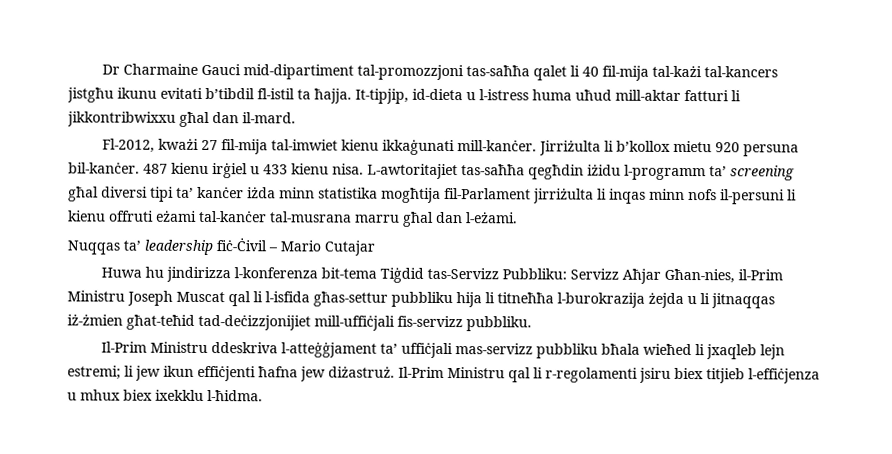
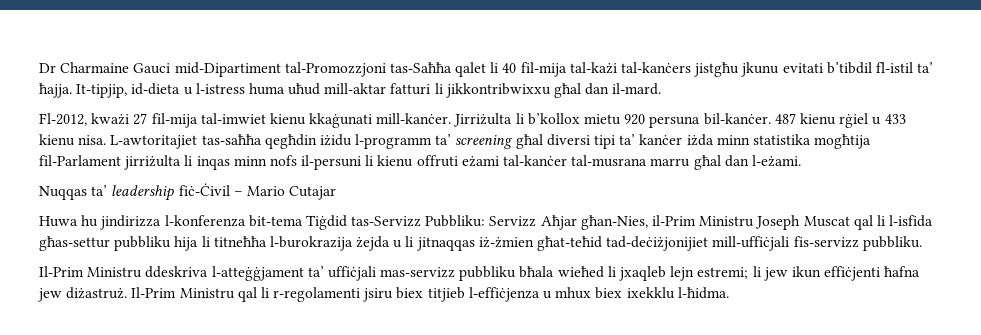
- Dr Charmaine Gauci mid-dipartiment tal-promozzjoni tas-saħħa qalet li 40 fil-mija tal-każi tal-kancers jistgħu ikunu evitati b’tibdil fl-istil ta ħajja.
+ Dr Charmaine Gauci mid-Dipartiment tal-Promozzjoni tas-Saħħa qalet li 40 fil-mija tal-każi tal-kanċers jistgħu jkunu evitati b’tibdil fl-istil ta’ ħajja.
- Fl-2012, kważi 27 fil-mija tal-imwiet kienu ikkaġunati mill-kanċer.
+ Fl-2012, kważi 27 fil-mija tal-imwiet kienu kkaġunati mill-kanċer.
- 487 kienu irġiel u 433 kienu nisa.
+ 487 kienu rġiel u 433 kienu nisa.
- Huwa hu jindirizza l-konferenza bit-tema Tiġdid tas-Servizz Pubbliku: Servizz Aħjar Għan-nies, il-Prim Ministru Joseph Muscat qal li l-isfida għas-settur pubbliku hija li titneħħa l-burokrazija żejda u li jitnaqqas iż-żmien għat-teħid tad-deċizzjonijiet mill-uffiċjali fis-servizz pubbliku.
+ Huwa hu jindirizza l-konferenza bit-tema Tiġdid tas-Servizz Pubbliku: Servizz Aħjar għan-Nies, il-Prim Ministru Joseph Muscat qal li l-isfida għas-settur pubbliku hija li titneħħa l-burokrazija żejda u li jitnaqqas iż-żmien għat-teħid tad-deċiżjonijiet mill-uffiċjali fis-servizz pubbliku.

